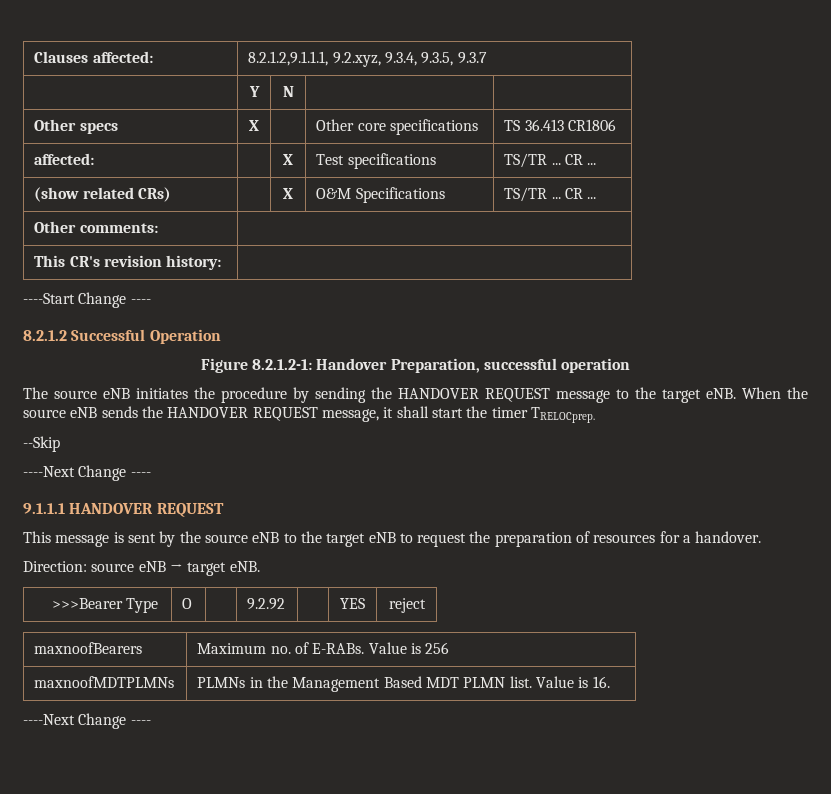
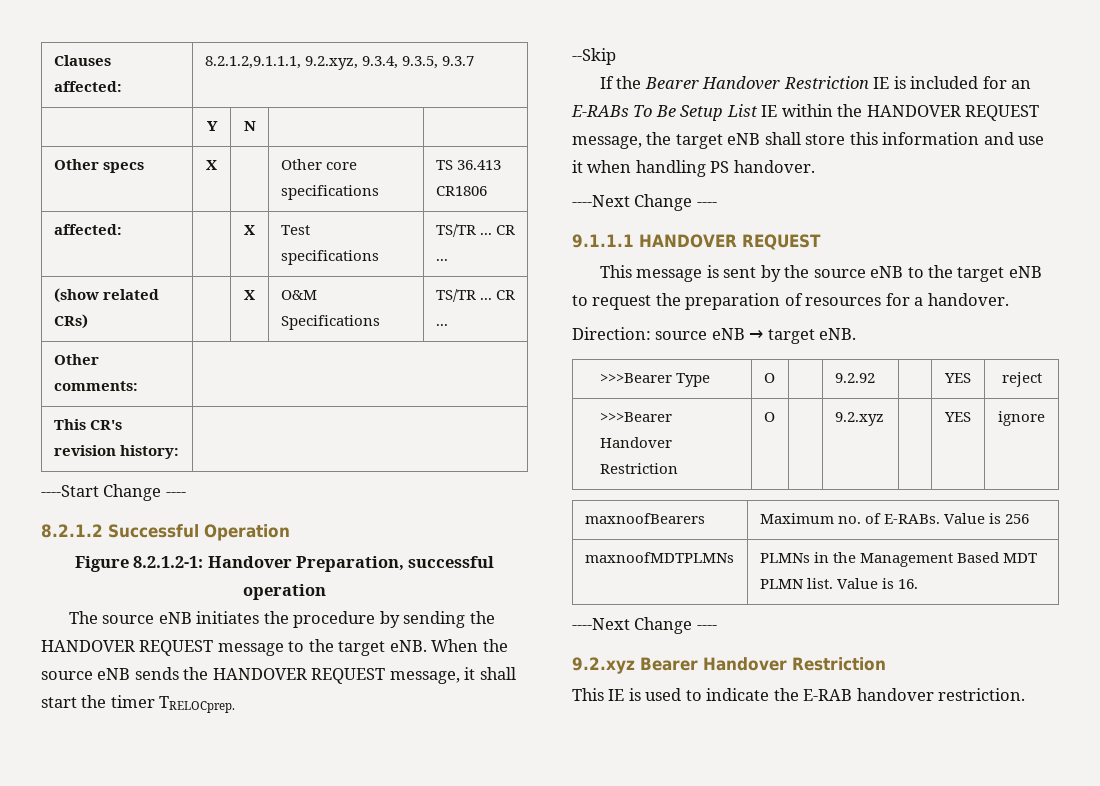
+ If the Bearer Handover Restriction IE is included for an E-RABs To Be Setup List IE within the HANDOVER REQUEST message, the target eNB shall store this information and use it when handling PS handover.
+ >>>Bearer Handover Restriction | O | | 9.2.xyz | | YES | ignore
+ 9.2.xyz Bearer Handover Restriction
+ This IE is used to indicate the E-RAB handover restriction.

